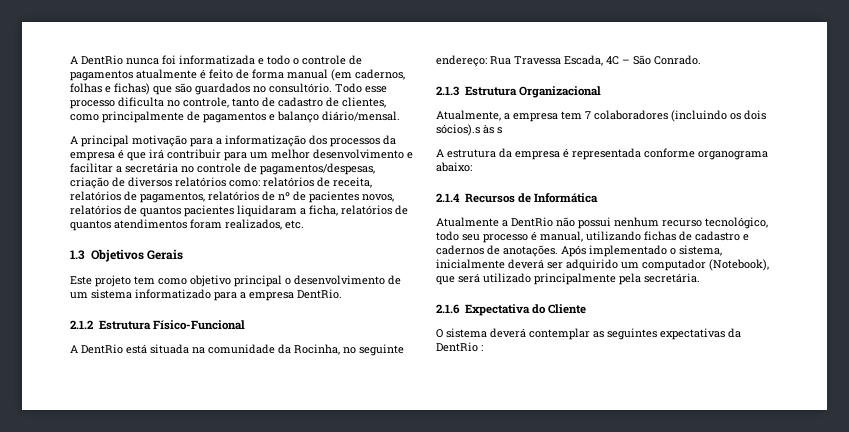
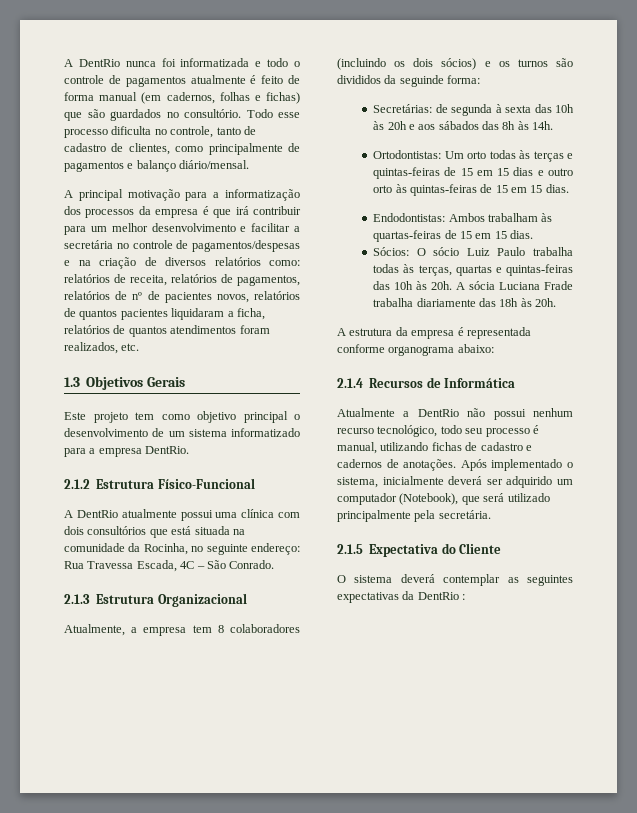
- A principal motivação para a informatização dos processos da empresa é que irá contribuir para um melhor desenvolvimento e facilitar a secretária no controle de pagamentos/despesas, criação de diversos relatórios como: relatórios de receita, relatórios de pagamentos, relatórios de nº de pacientes novos, relatórios de quantos pacientes liquidaram a ficha, relatórios de quantos atendimentos foram realizados, etc.
+ A principal motivação para a informatização dos processos da empresa é que irá contribuir para um melhor desenvolvimento e facilitar a secretária no controle de pagamentos/despesas e na criação de diversos relatórios como: relatórios de receita, relatórios de pagamentos, relatórios de nº de pacientes novos, relatórios de quantos pacientes liquidaram a ficha, relatórios de quantos atendimentos foram realizados, etc.
- A DentRio está situada na comunidade da Rocinha, no seguinte endereço: Rua Travessa Escada, 4C – São Conrado.
+ A DentRio atualmente possui uma clínica com dois consultórios que está situada na comunidade da Rocinha, no seguinte endereço: Rua Travessa Escada, 4C – São Conrado.
- Atualmente, a empresa tem 7 colaboradores (incluindo os dois sócios).s às s
+ Atualmente, a empresa tem 8 colaboradores (incluindo os dois sócios) e os turnos são divididos da seguinde forma:
+ Secretárias: de segunda à sexta das 10h às 20h e aos sábados das 8h às 14h.
+ Ortodontistas: Um orto todas às terças e quintas-feiras de 15 em 15 dias e outro orto às quintas-feiras de 15 em 15 dias.
+ Endodontistas: Ambos trabalham às quartas-feiras de 15 em 15 dias.
+ Sócios: O sócio Luiz Paulo trabalha todas às terças, quartas e quintas-feiras das 10h às 20h. A sócia Luciana Frade trabalha diariamente das 18h às 20h.
- 2.1.6 Expectativa do Cliente
+ 2.1.5 Expectativa do Cliente

